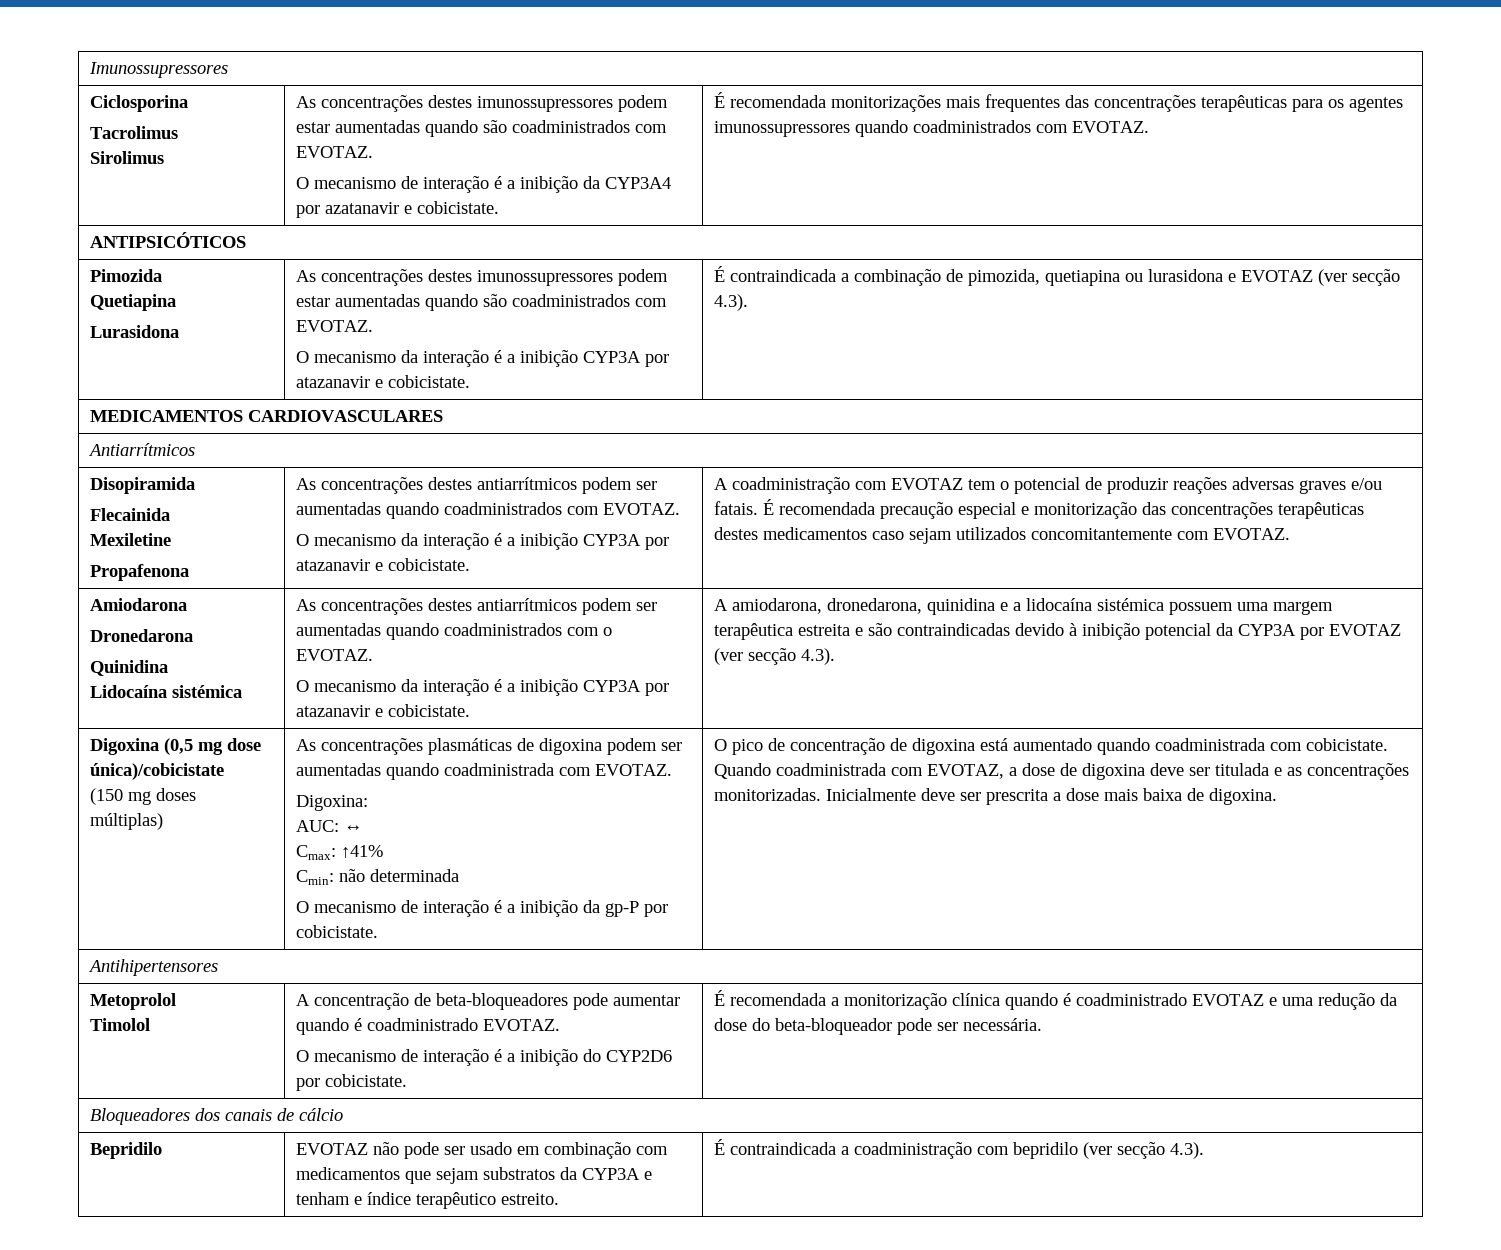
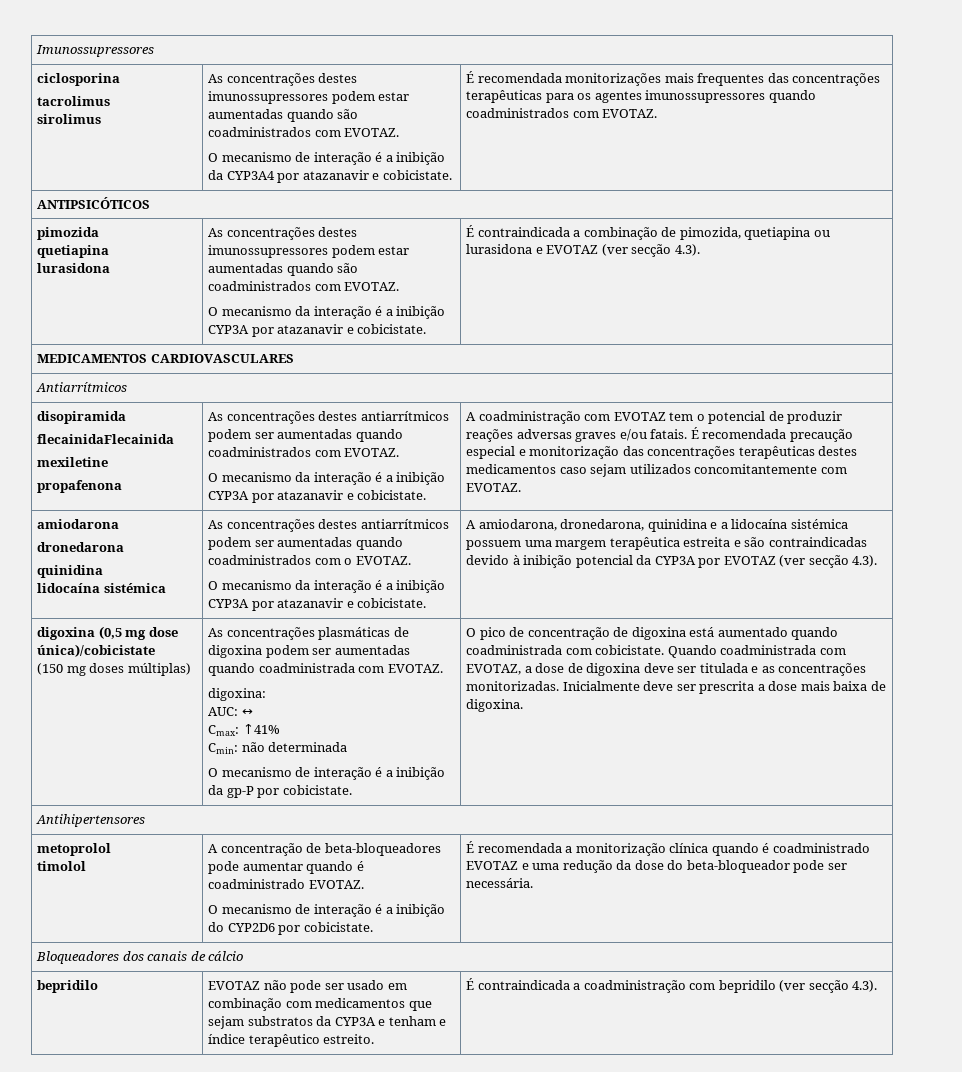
- Ciclosporina
- Tacrolimus
- Sirolimus
+ ciclosporina
+ tacrolimus
+ sirolimus
- O mecanismo de interação é a inibição da CYP3A4 por azatanavir e cobicistate.
+ O mecanismo de interação é a inibição da CYP3A4 por atazanavir e cobicistate.
- Pimozida
- Quetiapina
- Lurasidona
+ pimozida
+ quetiapina
+ lurasidona
- Disopiramida
- Flecainida
- Mexiletine
- Propafenona
+ disopiramida
+ flecainidaFlecainida
+ mexiletine
+ propafenona
- Amiodarona
- Dronedarona
- Quinidina
- Lidocaína sistémica
+ amiodarona
+ dronedarona
+ quinidina
+ lidocaína sistémica
- Digoxina (0,5 mg dose única)/cobicistate
+ digoxina (0,5 mg dose única)/cobicistate
- Digoxina:
+ digoxina:
- Metoprolol
- Timolol
+ metoprolol
+ timolol
- Bepridilo | EVOTAZ não pode ser usado em combinação com medicamentos que sejam substratos da CYP3A e tenham e índice terapêutico estreito. | É contraindicada a coadministração com bepridilo (ver secção 4.3).
+ bepridilo | EVOTAZ não pode ser usado em combinação com medicamentos que sejam substratos da CYP3A e tenham e índice terapêutico estreito. | É contraindicada a coadministração com bepridilo (ver secção 4.3).

